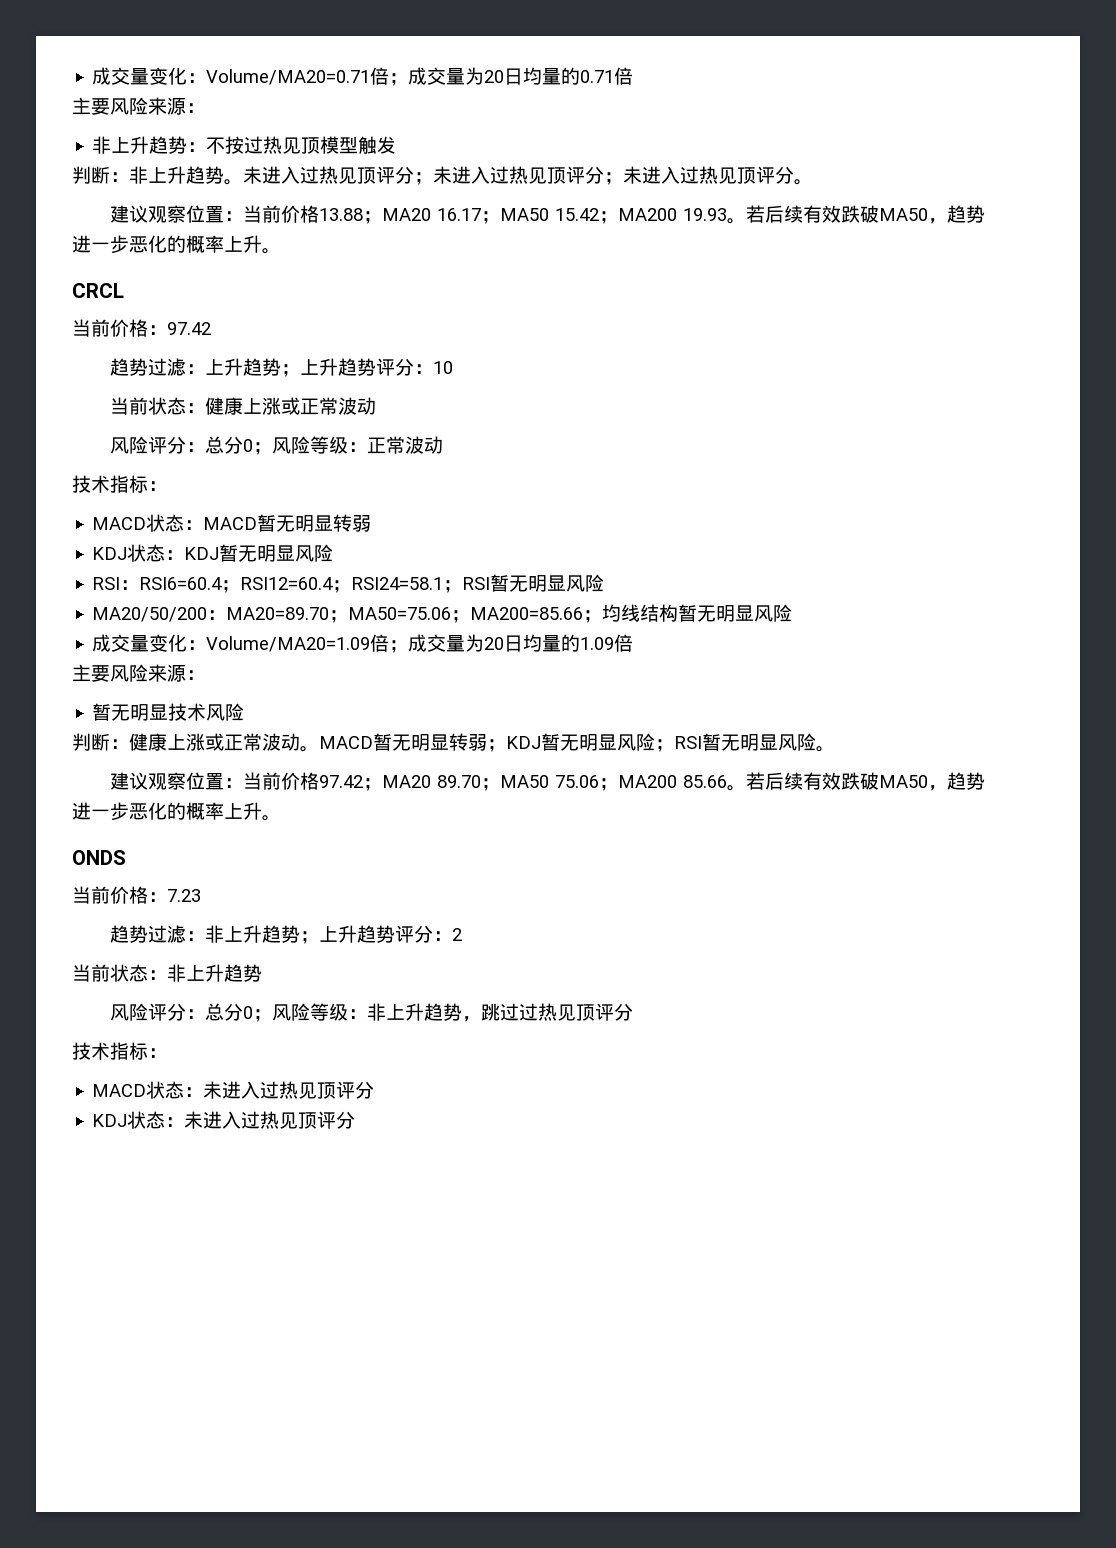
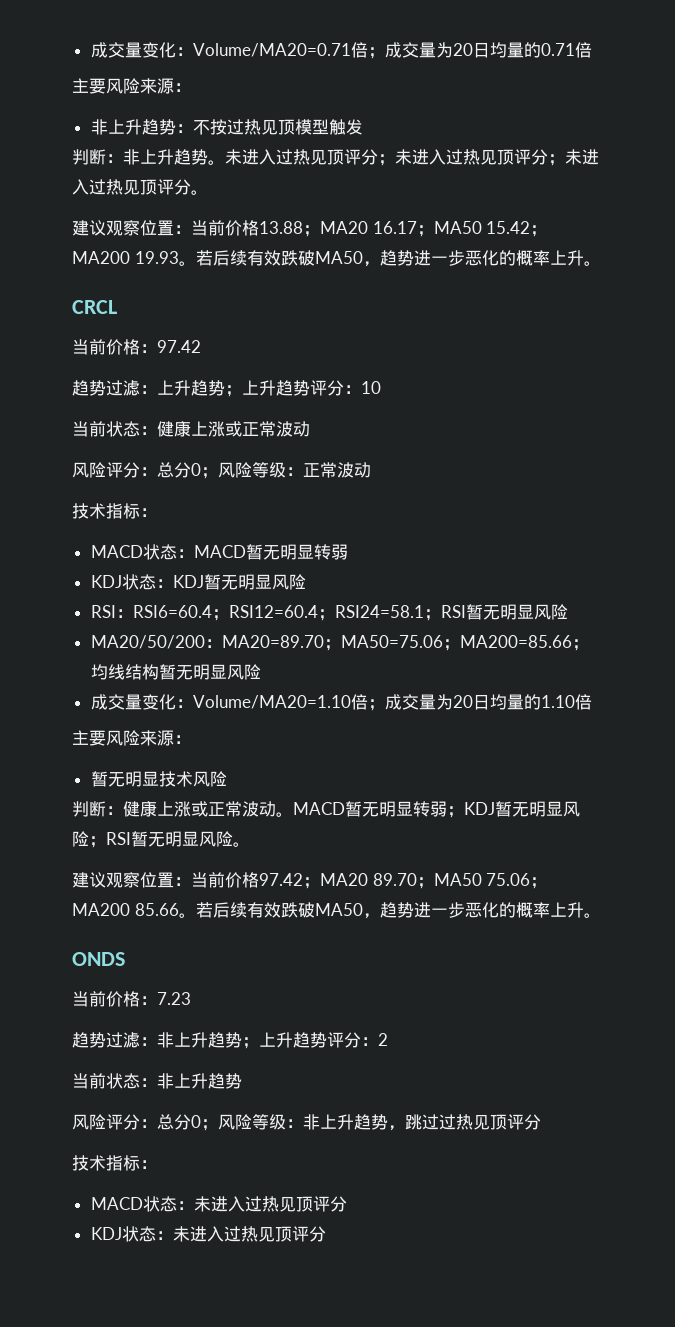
- 成交量变化：Volume/MA20=1.09倍；成交量为20日均量的1.09倍
+ 成交量变化：Volume/MA20=1.10倍；成交量为20日均量的1.10倍

